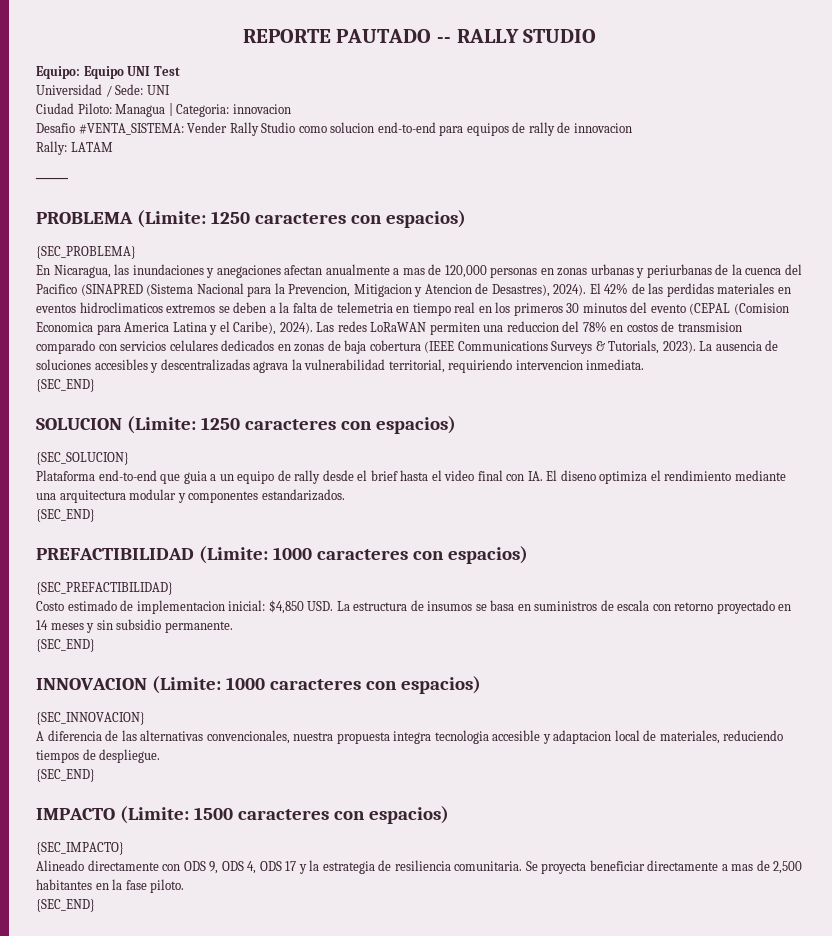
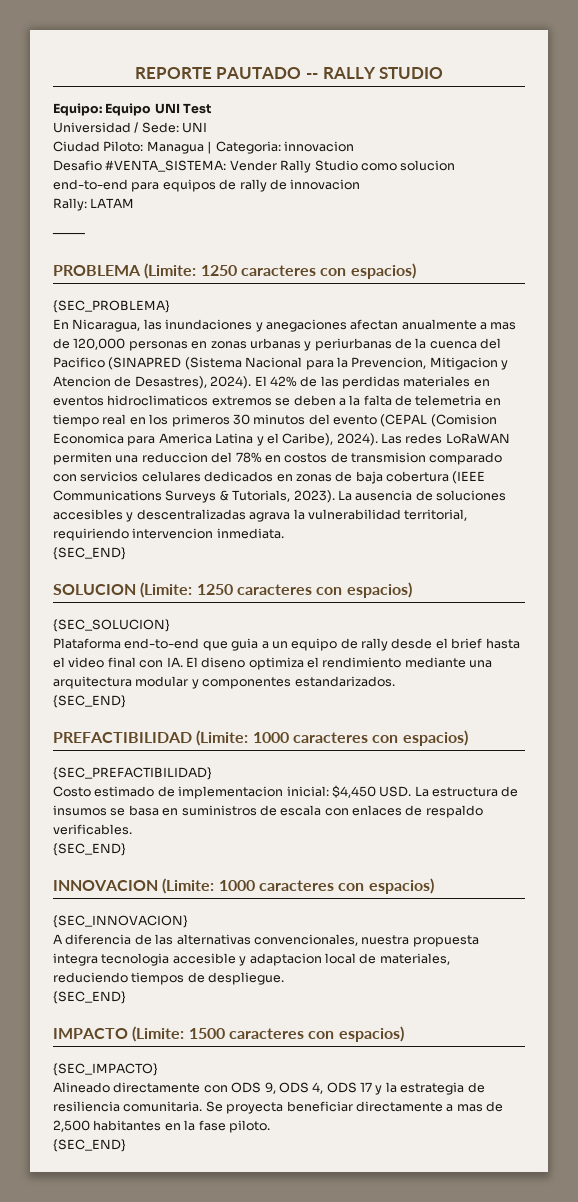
- Costo estimado de implementacion inicial: $4,850 USD. La estructura de insumos se basa en suministros de escala con retorno proyectado en 14 meses y sin subsidio permanente.
+ Costo estimado de implementacion inicial: $4,450 USD. La estructura de insumos se basa en suministros de escala con enlaces de respaldo verificables.

